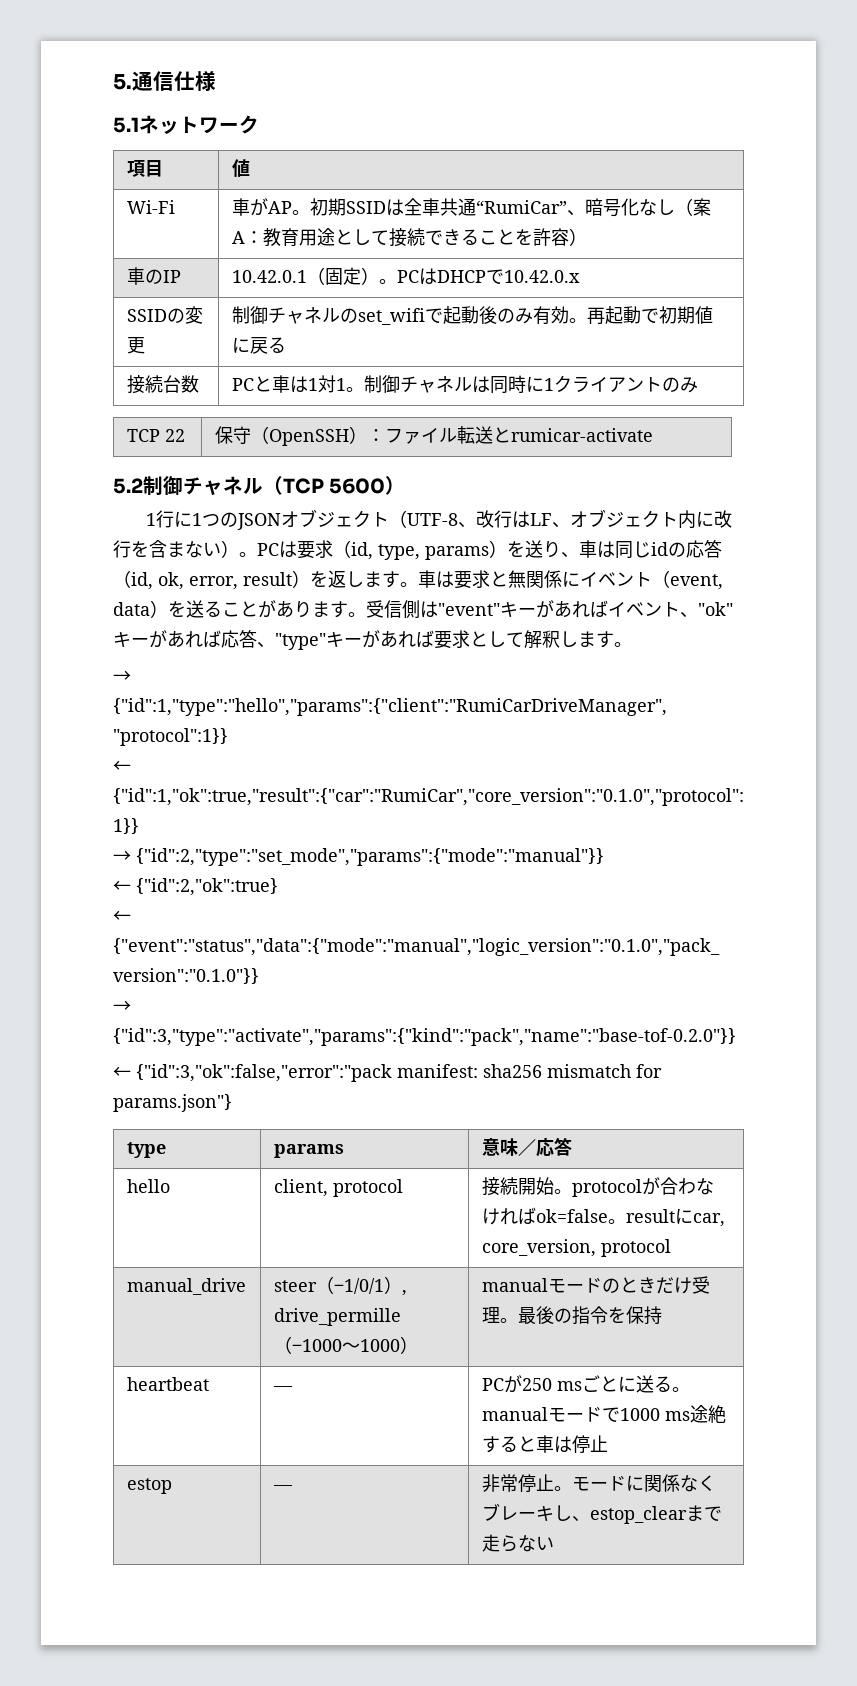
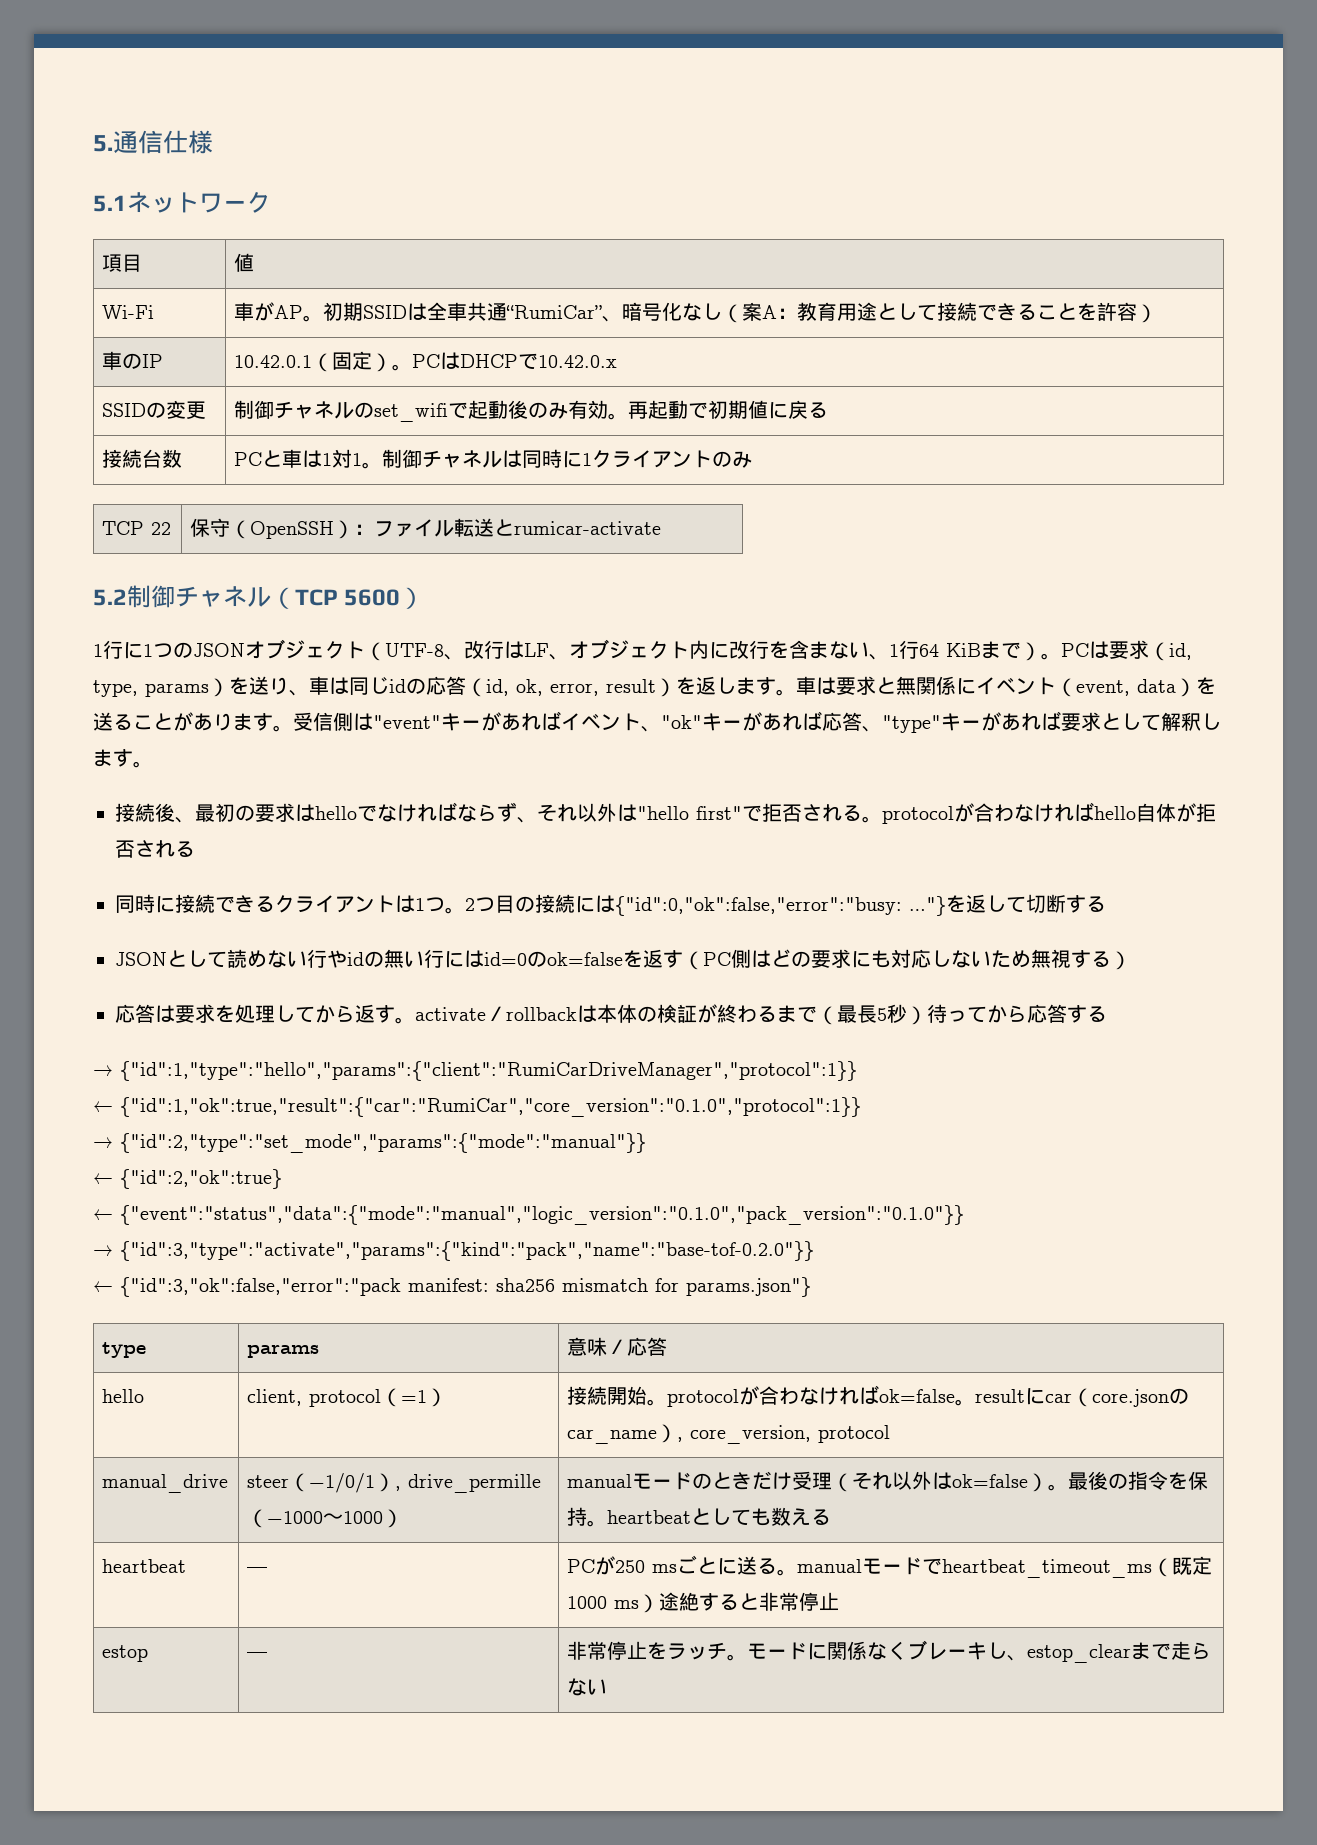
- 1行に1つのJSONオブジェクト（UTF-8、改行はLF、オブジェクト内に改行を含まない）。
+ 1行に1つのJSONオブジェクト（UTF-8、改行はLF、オブジェクト内に改行を含まない、1行64 KiBまで）。
+ 接続後、最初の要求はhelloでなければならず、それ以外は"hello first"で拒否される。protocolが合わなければhello自体が拒否される
+ 同時に接続できるクライアントは1つ。2つ目の接続には{"id":0,"ok":false,"error":"busy: …"}を返して切断する
+ JSONとして読めない行やidの無い行にはid=0のok=falseを返す（PC側はどの要求にも対応しないため無視する）
+ 応答は要求を処理してから返す。activate／rollbackは本体の検証が終わるまで（最長5秒）待ってから応答する
- hello | client, protocol | 接続開始。protocolが合わなければok=false。resultにcar, core_version, protocol
+ hello | client, protocol（=1） | 接続開始。protocolが合わなければok=false。resultにcar（core.jsonのcar_name）, core_version, protocol
- manual_drive | steer（−1/0/1）, drive_permille（−1000〜1000） | manualモードのときだけ受理。最後の指令を保持
+ manual_drive | steer（−1/0/1）, drive_permille（−1000〜1000） | manualモードのときだけ受理（それ以外はok=false）。最後の指令を保持。heartbeatとしても数える
- heartbeat | — | PCが250 msごとに送る。manualモードで1000 ms途絶すると車は停止
+ heartbeat | — | PCが250 msごとに送る。manualモードでheartbeat_timeout_ms（既定1000 ms）途絶すると非常停止
- estop | — | 非常停止。モードに関係なくブレーキし、estop_clearまで走らない
+ estop | — | 非常停止をラッチ。モードに関係なくブレーキし、estop_clearまで走らない

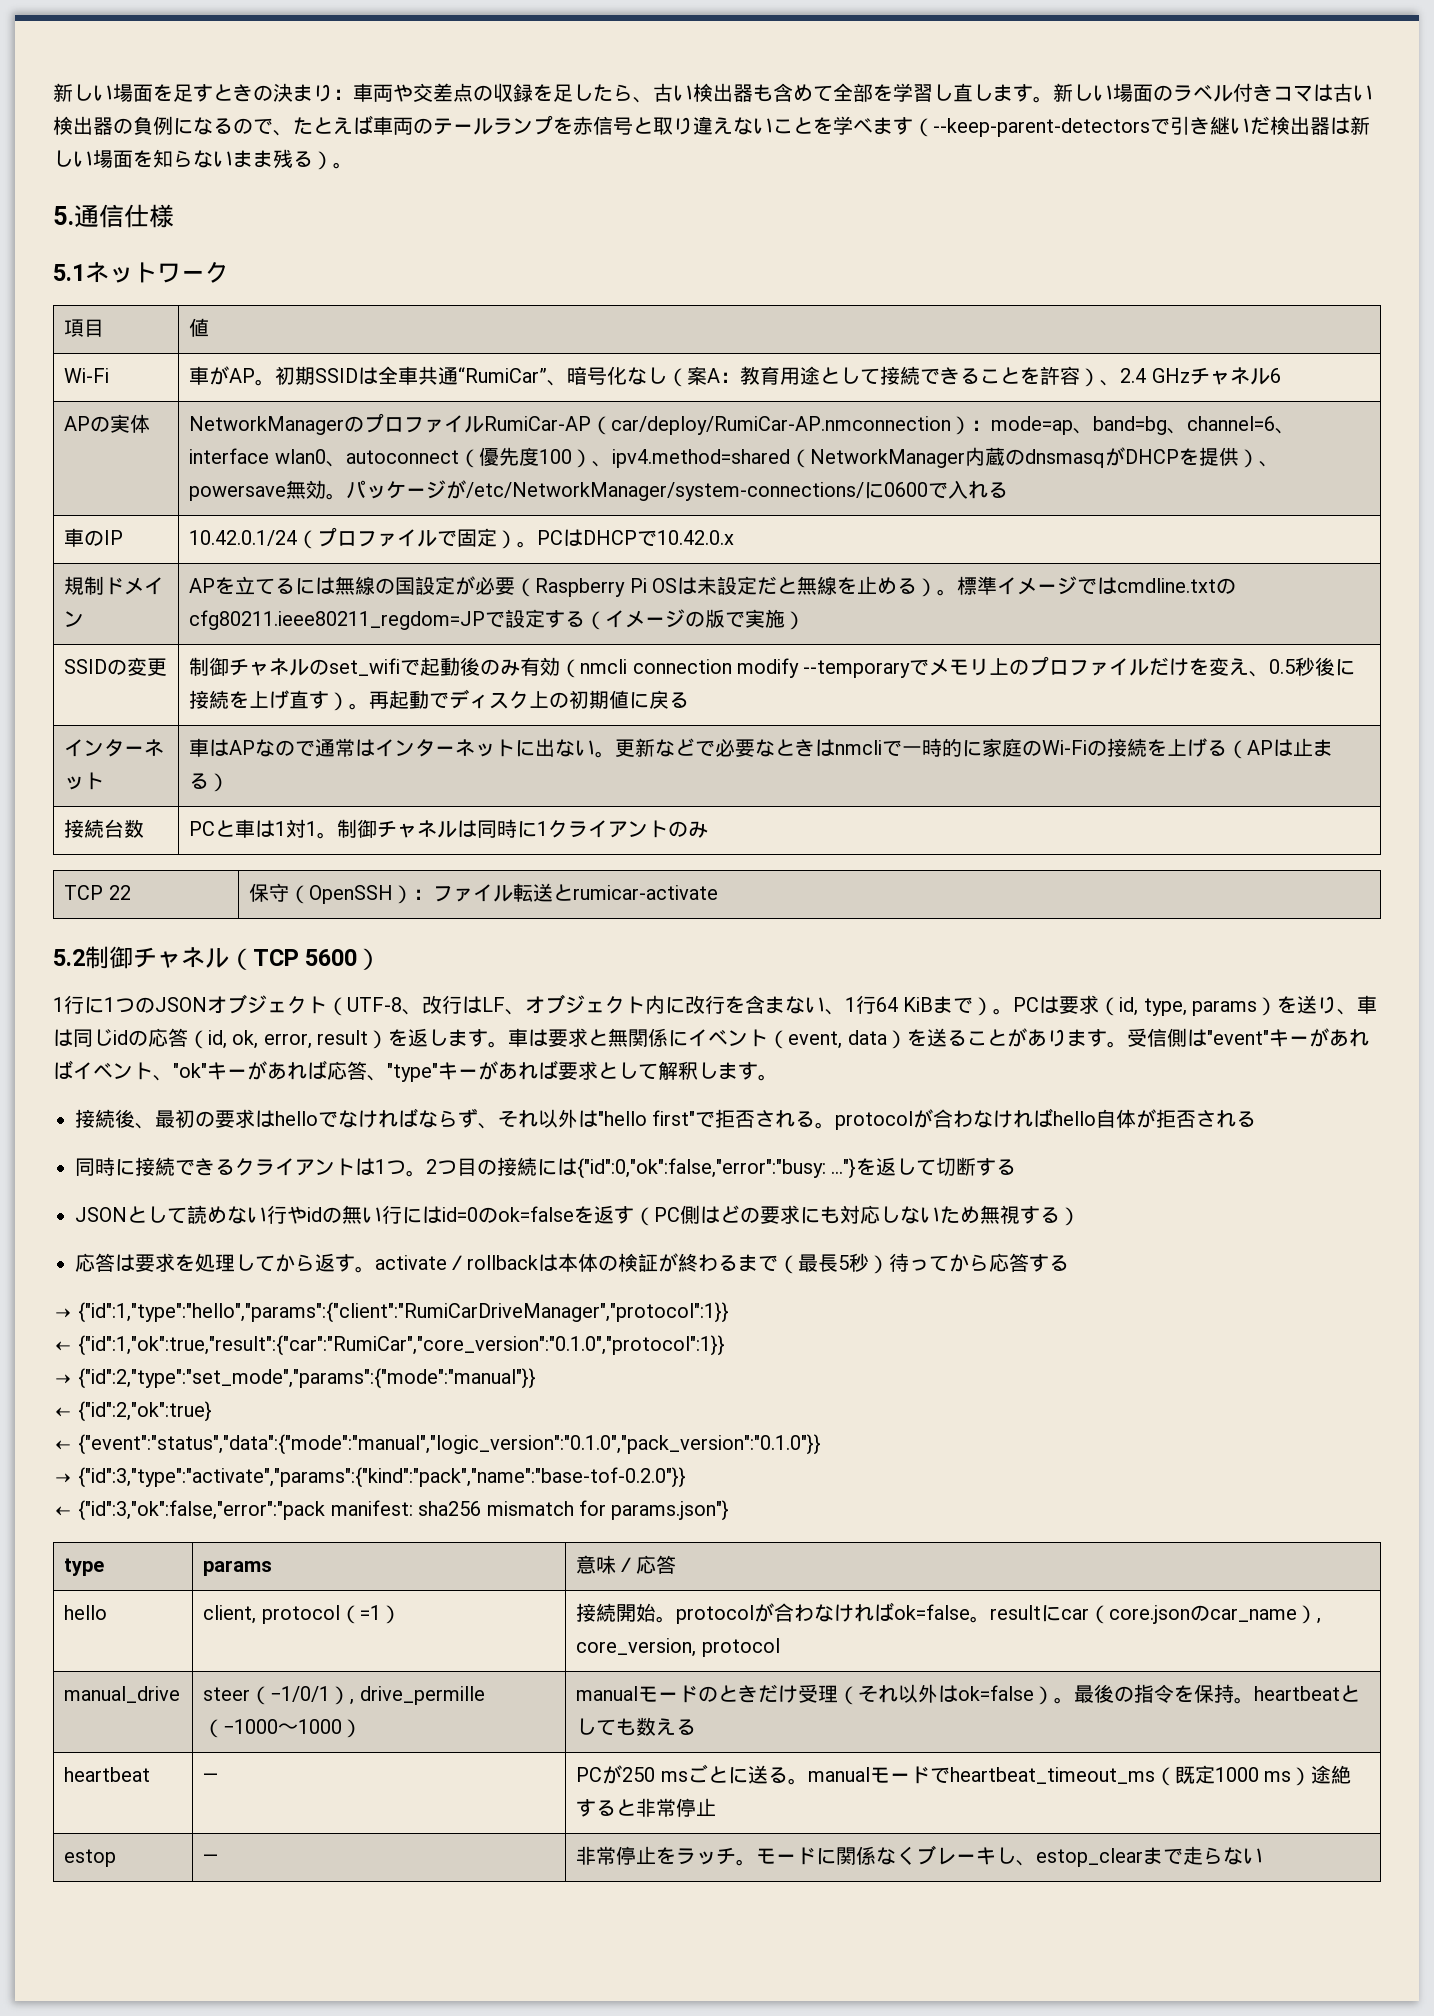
+ 新しい場面を足すときの決まり：車両や交差点の収録を足したら、古い検出器も含めて全部を学習し直します。新しい場面のラベル付きコマは古い検出器の負例になるので、たとえば車両のテールランプを赤信号と取り違えないことを学べます（--keep-parent-detectorsで引き継いだ検出器は新しい場面を知らないまま残る）。
- Wi-Fi | 車がAP。初期SSIDは全車共通“RumiCar”、暗号化なし（案A：教育用途として接続できることを許容）
- 車のIP | 10.42.0.1（固定）。PCはDHCPで10.42.0.x
+ Wi-Fi | 車がAP。初期SSIDは全車共通“RumiCar”、暗号化なし（案A：教育用途として接続できることを許容）、2.4 GHzチャネル6
+ APの実体 | NetworkManagerのプロファイルRumiCar-AP（car/deploy/RumiCar-AP.nmconnection）：mode=ap、band=bg、channel=6、interface wlan0、autoconnect（優先度100）、ipv4.method=shared（NetworkManager内蔵のdnsmasqがDHCPを提供）、powersave無効。パッケージが/etc/NetworkManager/system-connections/に0600で入れる
+ 車のIP | 10.42.0.1/24（プロファイルで固定）。PCはDHCPで10.42.0.x
+ 規制ドメイン | APを立てるには無線の国設定が必要（Raspberry Pi OSは未設定だと無線を止める）。標準イメージではcmdline.txtのcfg80211.ieee80211_regdom=JPで設定する（イメージの版で実施）
- SSIDの変更 | 制御チャネルのset_wifiで起動後のみ有効。再起動で初期値に戻る
+ SSIDの変更 | 制御チャネルのset_wifiで起動後のみ有効（nmcli connection modify --temporaryでメモリ上のプロファイルだけを変え、0.5秒後に接続を上げ直す）。再起動でディスク上の初期値に戻る
+ インターネット | 車はAPなので通常はインターネットに出ない。更新などで必要なときはnmcliで一時的に家庭のWi-Fiの接続を上げる（APは止まる）

